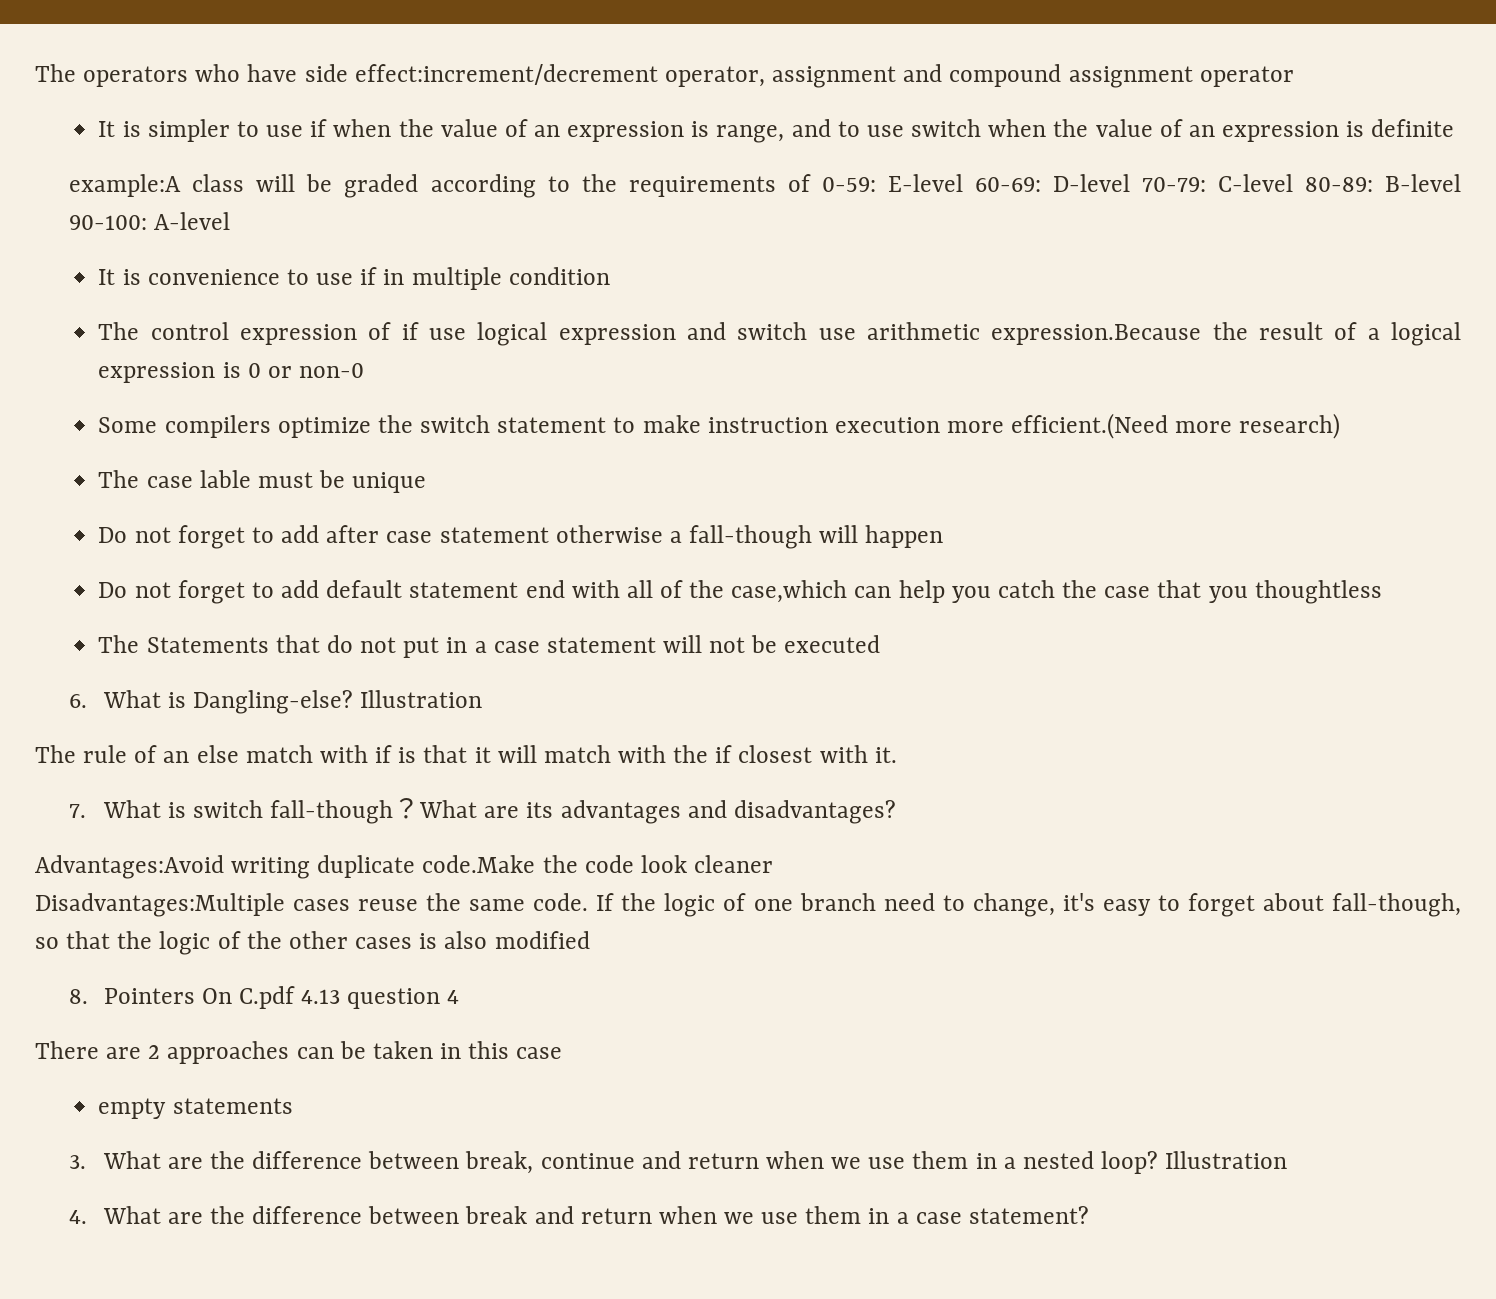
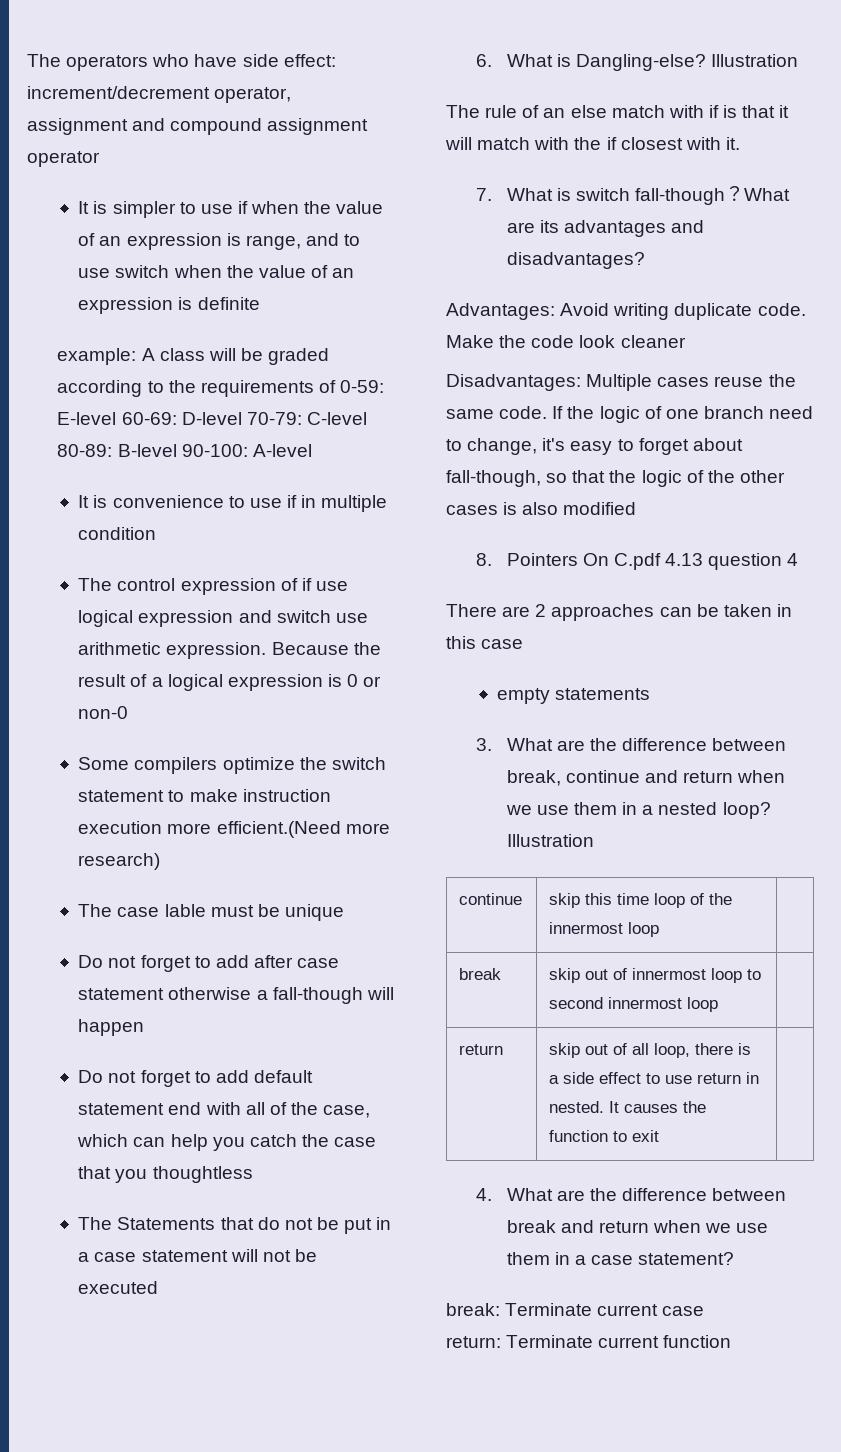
- The operators who have side effect:increment/decrement operator, assignment and compound assignment operator
+ The operators who have side effect: increment/decrement operator, assignment and compound assignment operator
- example:A class will be graded according to the requirements of 0-59: E-level 60-69: D-level 70-79: C-level 80-89: B-level 90-100: A-level
+ example: A class will be graded according to the requirements of 0-59: E-level 60-69: D-level 70-79: C-level 80-89: B-level 90-100: A-level
- The control expression of if use logical expression and switch use arithmetic expression.Because the result of a logical expression is 0 or non-0
+ The control expression of if use logical expression and switch use arithmetic expression. Because the result of a logical expression is 0 or non-0
- Do not forget to add default statement end with all of the case,which can help you catch the case that you thoughtless
+ Do not forget to add default statement end with all of the case, which can help you catch the case that you thoughtless
- The Statements that do not put in a case statement will not be executed
+ The Statements that do not be put in a case statement will not be executed
- Advantages:Avoid writing duplicate code.Make the code look cleaner
+ Advantages: Avoid writing duplicate code. Make the code look cleaner
- Disadvantages:Multiple cases reuse the same code.
+ Disadvantages: Multiple cases reuse the same code.
+ continue | skip this time loop of the innermost loop |
+ break | skip out of innermost loop to second innermost loop |
+ return | skip out of all loop, there is a side effect to use return in nested. It causes the function to exit |
+ break: Terminate current case
+ return: Terminate current function

